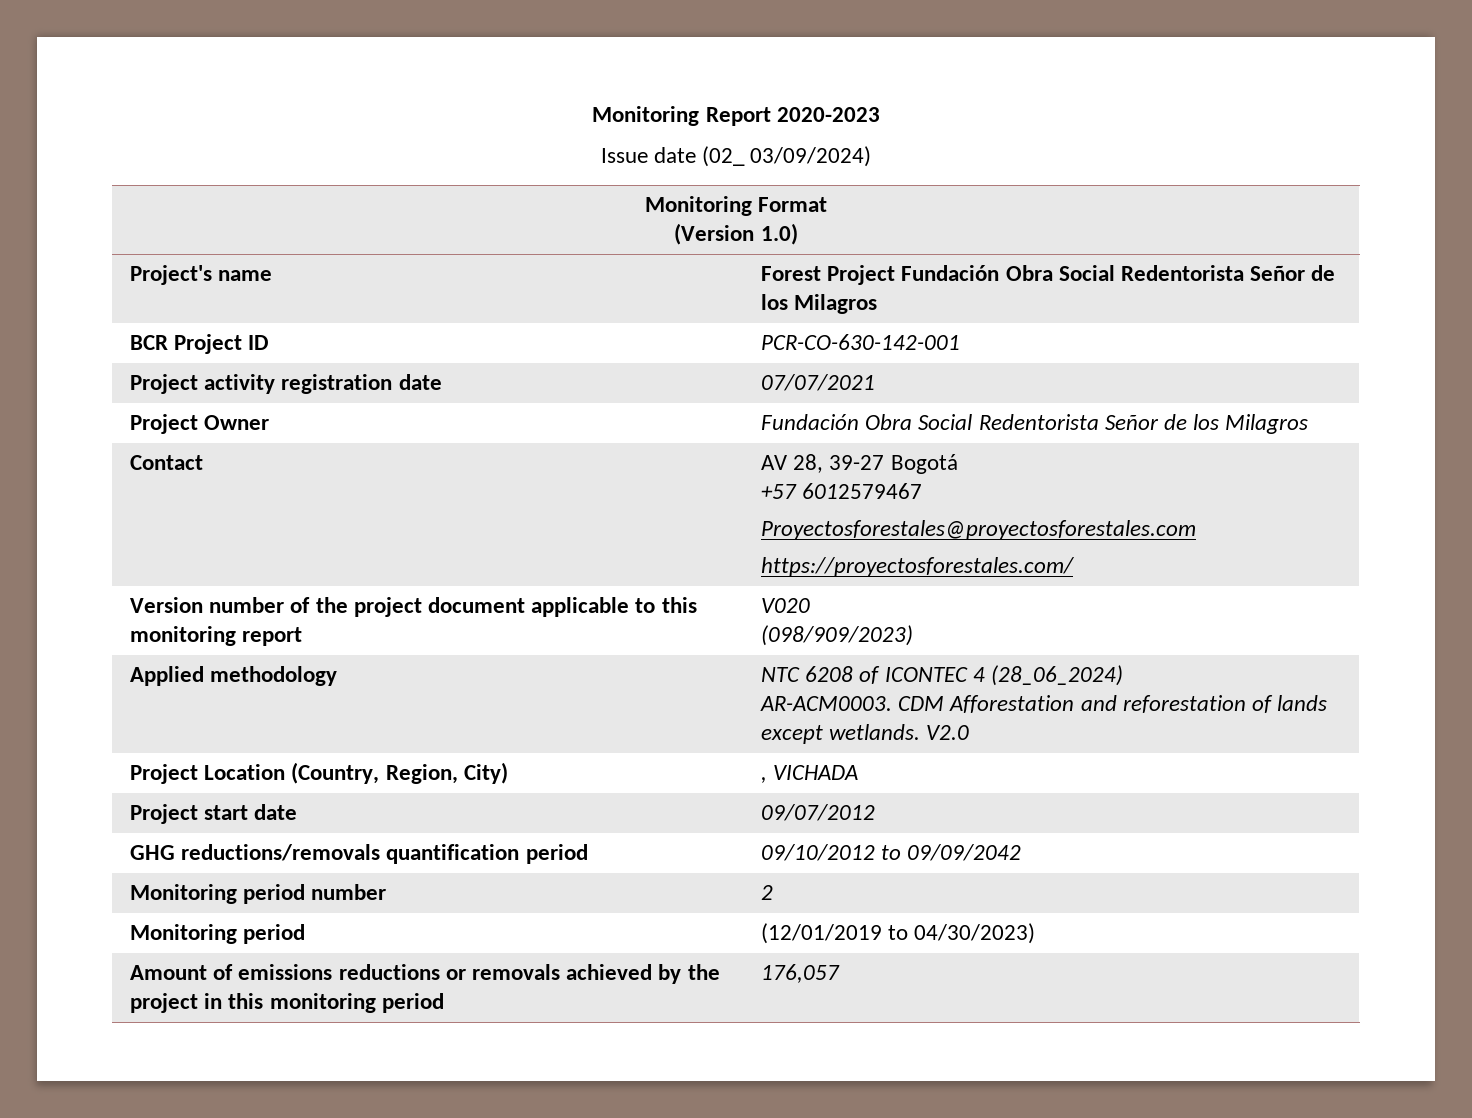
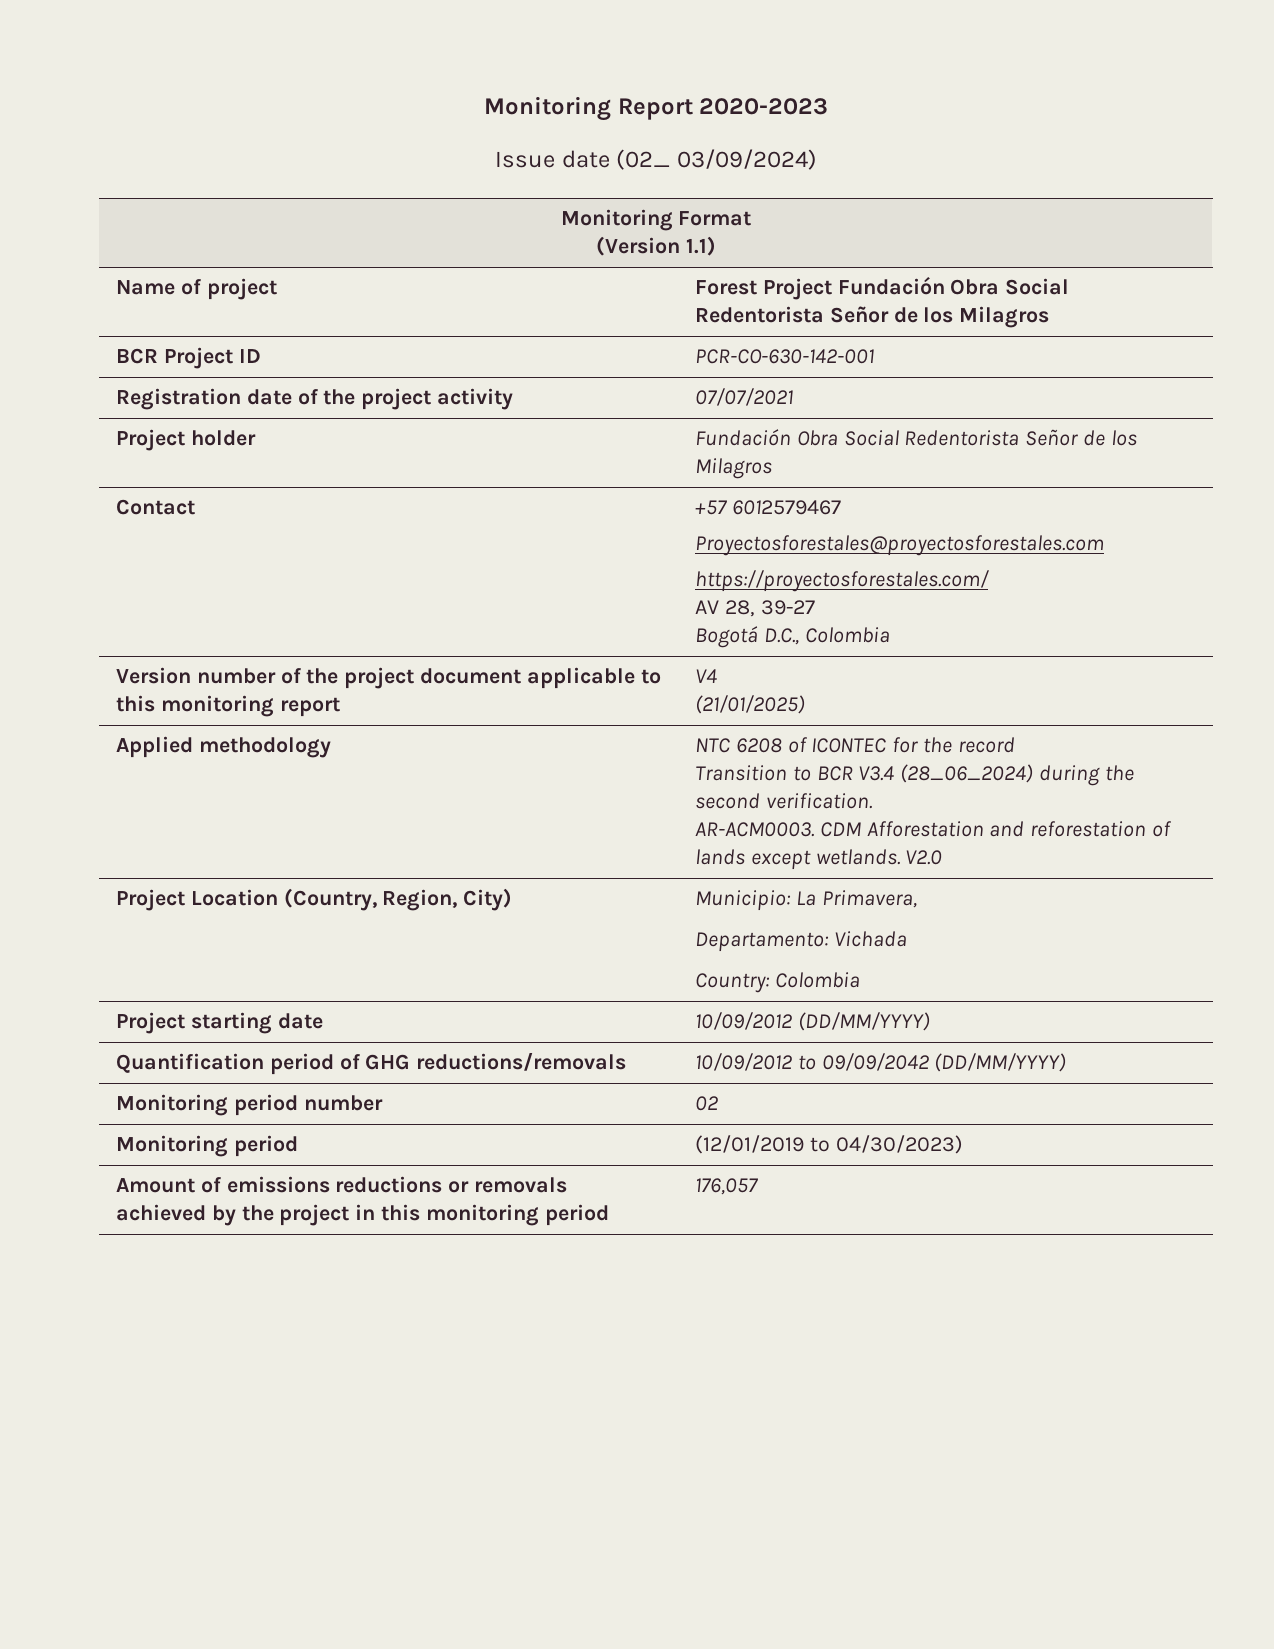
  Monitoring Format
- (Version 1.0)
- Project's name | Forest Project Fundación Obra Social Redentorista Señor de los Milagros
+ (Version 1.1)
+ Name of project | Forest Project Fundación Obra Social Redentorista Señor de los Milagros
- Project activity registration date | 07/07/2021
+ Registration date of the project activity | 07/07/2021
- Project Owner | Fundación Obra Social Redentorista Señor de los Milagros
+ Project holder | Fundación Obra Social Redentorista Señor de los Milagros
- Contact | AV 28, 39-27 Bogotá
- +57 6012579467
+ Contact | +57 6012579467
  Proyectosforestales@proyectosforestales.com
  https://proyectosforestales.com/
+ AV 28, 39-27
+ Bogotá D.C., Colombia
- Version number of the project document applicable to this monitoring report | V020
- (098/909/2023)
+ Version number of the project document applicable to this monitoring report | V4
+ (21/01/2025)
- Applied methodology | NTC 6208 of ICONTEC 4 (28_06_2024)
+ Applied methodology | NTC 6208 of ICONTEC for the record
+ Transition to BCR V3.4 (28_06_2024) during the second verification.
- Project Location (Country, Region, City) | , VICHADA
- Project start date | 09/07/2012
- GHG reductions/removals quantification period | 09/10/2012 to 09/09/2042
+ Project Location (Country, Region, City) | Municipio: La Primavera,
+ Departamento: Vichada
+ Country: Colombia
+ Project starting date | 10/09/2012 (DD/MM/YYYY)
+ Quantification period of GHG reductions/removals | 10/09/2012 to 09/09/2042 (DD/MM/YYYY)
- Monitoring period number | 2
+ Monitoring period number | 02

